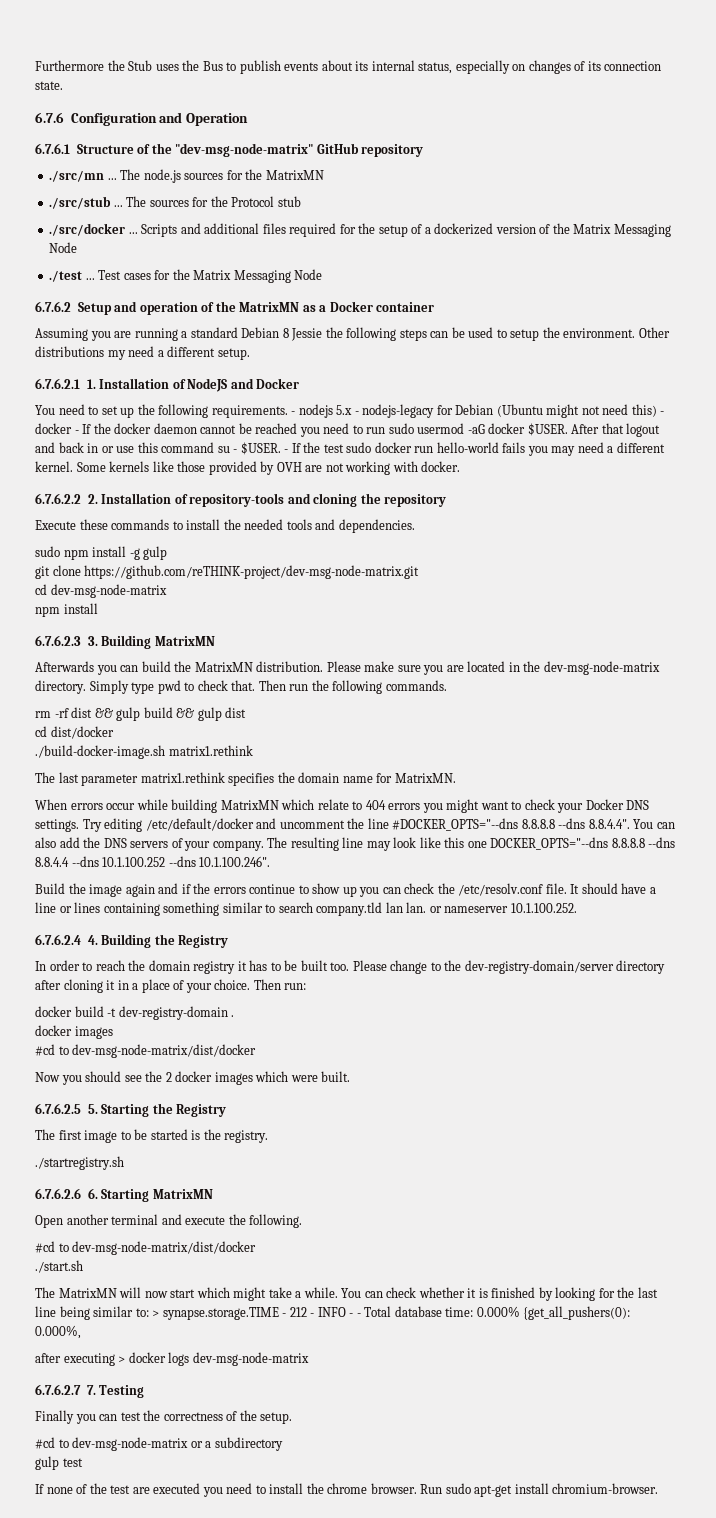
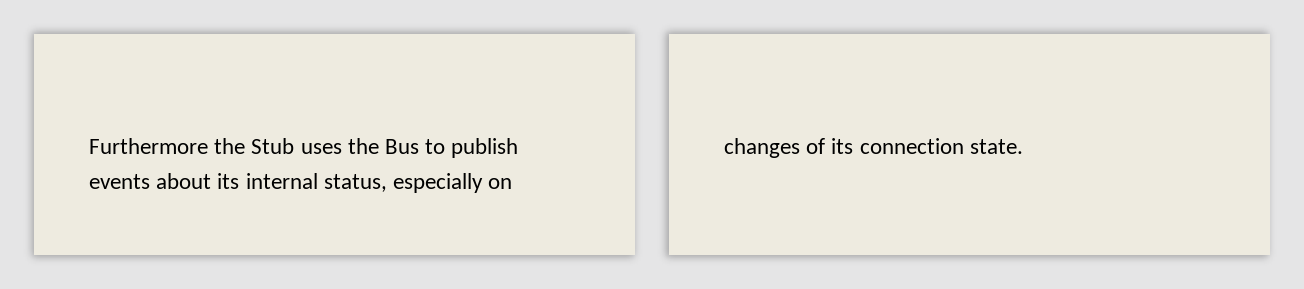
- 6.7.6 Configuration and Operation
- 6.7.6.1 Structure of the "dev-msg-node-matrix" GitHub repository
- ./src/mn ... The node.js sources for the MatrixMN
- ./src/stub ... The sources for the Protocol stub
- ./src/docker ... Scripts and additional files required for the setup of a dockerized version of the Matrix Messaging Node
- ./test ... Test cases for the Matrix Messaging Node
- 6.7.6.2 Setup and operation of the MatrixMN as a Docker container
- Assuming you are running a standard Debian 8 Jessie the following steps can be used to setup the environment. Other distributions my need a different setup.
- 6.7.6.2.1 1. Installation of NodeJS and Docker
- You need to set up the following requirements. - nodejs 5.x - nodejs-legacy for Debian (Ubuntu might not need this) - docker - If the docker daemon cannot be reached you need to run sudo usermod -aG docker $USER. After that logout and back in or use this command su - $USER. - If the test sudo docker run hello-world fails you may need a different kernel. Some kernels like those provided by OVH are not working with docker.
- 6.7.6.2.2 2. Installation of repository-tools and cloning the repository
- Execute these commands to install the needed tools and dependencies.
- sudo npm install -g gulp
- git clone https://github.com/reTHINK-project/dev-msg-node-matrix.git
- cd dev-msg-node-matrix
- npm install
- 6.7.6.2.3 3. Building MatrixMN
- Afterwards you can build the MatrixMN distribution. Please make sure you are located in the dev-msg-node-matrix directory. Simply type pwd to check that. Then run the following commands.
- rm -rf dist && gulp build && gulp dist
- cd dist/docker
- ./build-docker-image.sh matrix1.rethink
- The last parameter matrix1.rethink specifies the domain name for MatrixMN.
- When errors occur while building MatrixMN which relate to 404 errors you might want to check your Docker DNS settings. Try editing /etc/default/docker and uncomment the line #DOCKER_OPTS="--dns 8.8.8.8 --dns 8.8.4.4". You can also add the DNS servers of your company. The resulting line may look like this one DOCKER_OPTS="--dns 8.8.8.8 --dns 8.8.4.4 --dns 10.1.100.252 --dns 10.1.100.246".
- Build the image again and if the errors continue to show up you can check the /etc/resolv.conf file. It should have a line or lines containing something similar to search company.tld lan lan. or nameserver 10.1.100.252.
- 6.7.6.2.4 4. Building the Registry
- In order to reach the domain registry it has to be built too. Please change to the dev-registry-domain/server directory after cloning it in a place of your choice. Then run:
- docker build -t dev-registry-domain .
- docker images
- #cd to dev-msg-node-matrix/dist/docker
- Now you should see the 2 docker images which were built.
- 6.7.6.2.5 5. Starting the Registry
- The first image to be started is the registry.
- ./startregistry.sh
- 6.7.6.2.6 6. Starting MatrixMN
- Open another terminal and execute the following.
- #cd to dev-msg-node-matrix/dist/docker
- ./start.sh
- The MatrixMN will now start which might take a while. You can check whether it is finished by looking for the last line being similar to: > synapse.storage.TIME - 212 - INFO - - Total database time: 0.000% {get_all_pushers(0): 0.000%,
- after executing > docker logs dev-msg-node-matrix
- 6.7.6.2.7 7. Testing
- Finally you can test the correctness of the setup.
- #cd to dev-msg-node-matrix or a subdirectory
- gulp test
- If none of the test are executed you need to install the chrome browser. Run sudo apt-get install chromium-browser.

